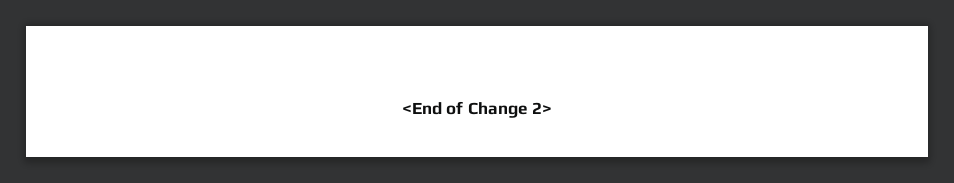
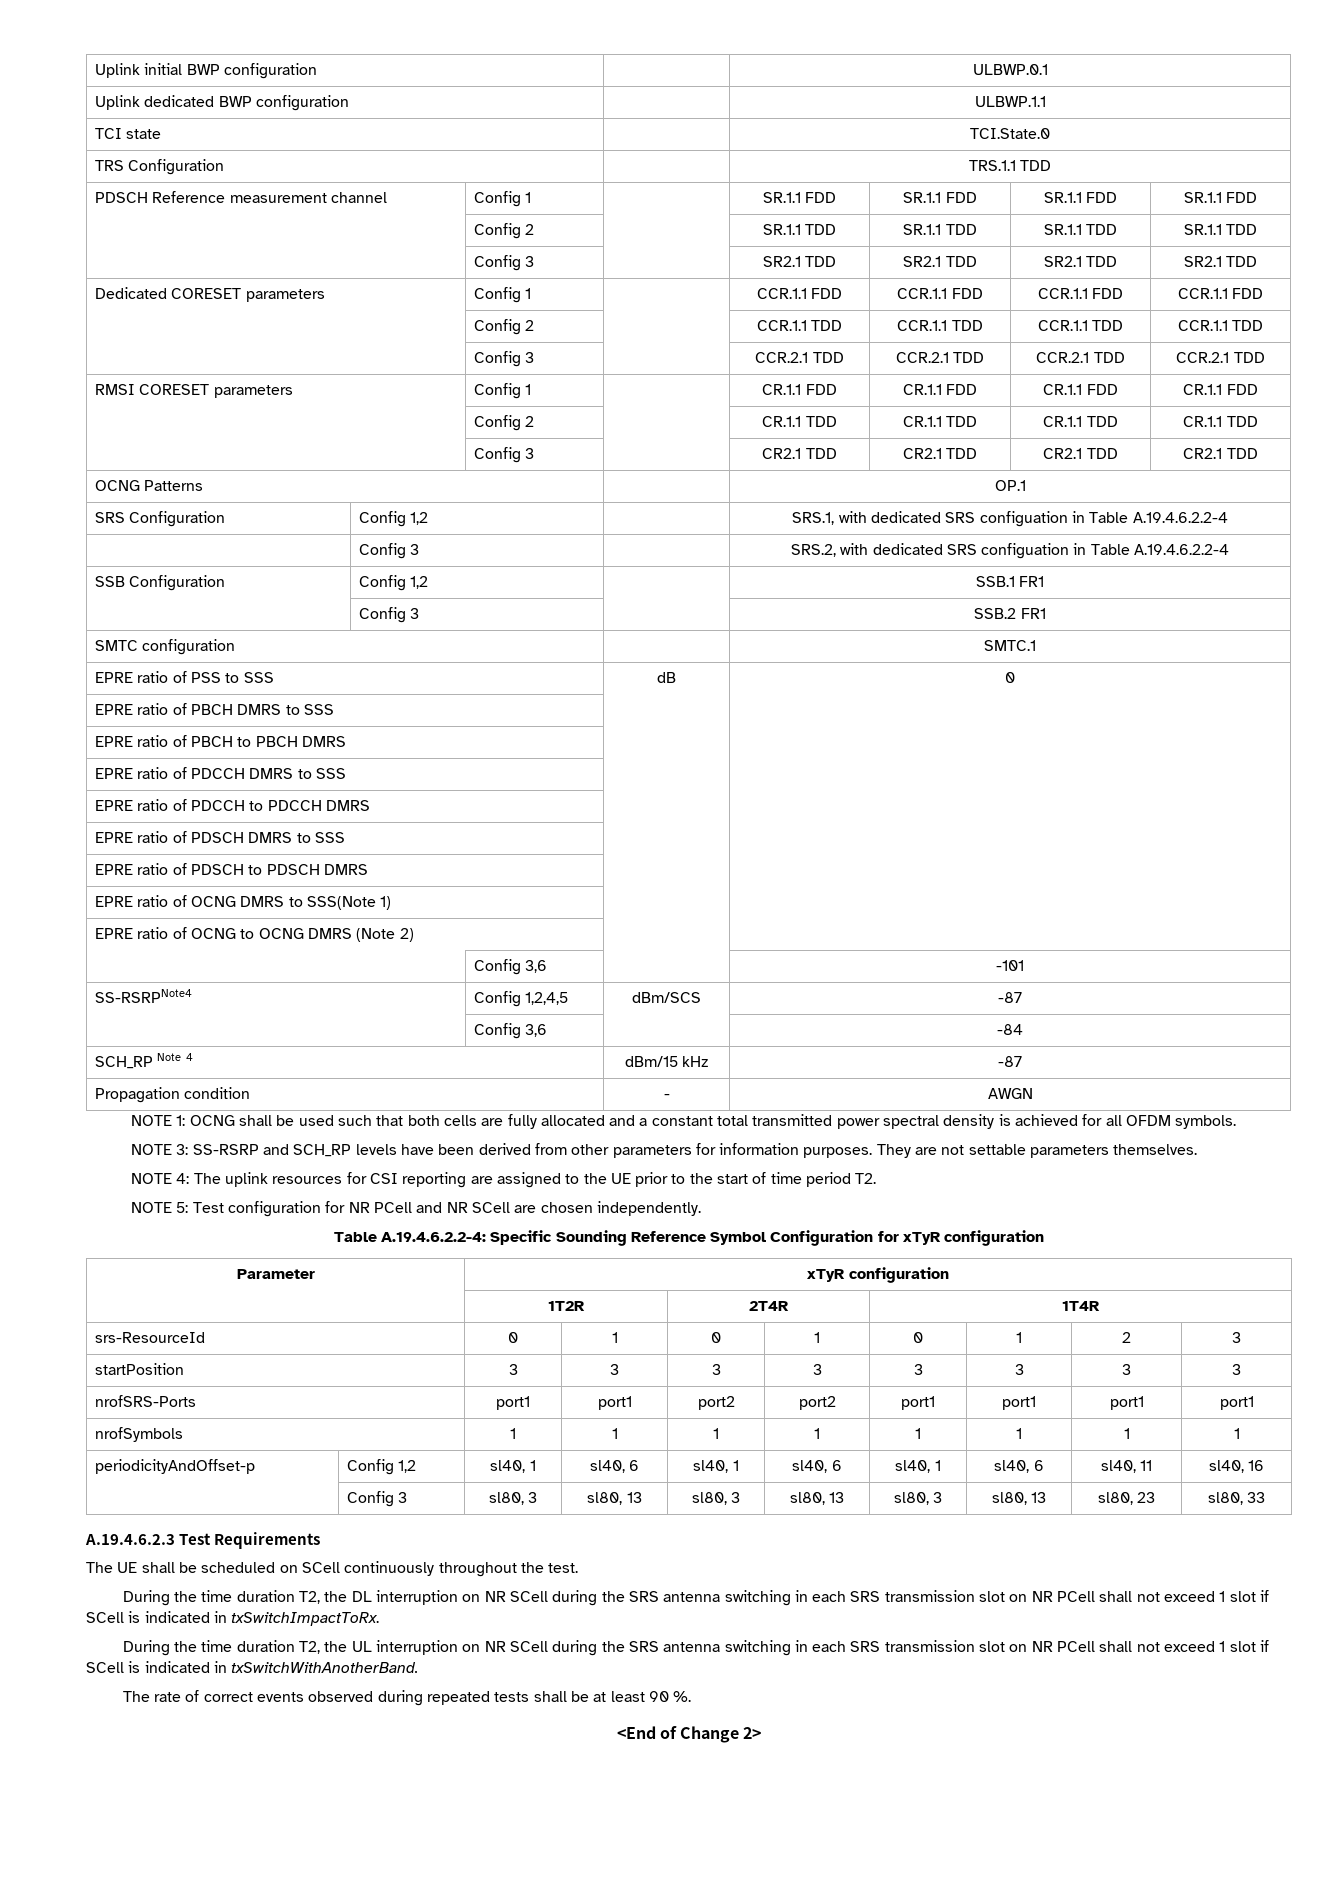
+ Uplink initial BWP configuration | | ULBWP.0.1
+ Uplink dedicated BWP configuration | | ULBWP.1.1
+ TCI state | | TCI.State.0
+ TRS Configuration | | TRS.1.1 TDD
+ PDSCH Reference measurement channel | Config 1 | | SR.1.1 FDD | SR.1.1 FDD | SR.1.1 FDD | SR.1.1 FDD
+ | Config 2 | | SR.1.1 TDD | SR.1.1 TDD | SR.1.1 TDD | SR.1.1 TDD
+ | Config 3 | | SR2.1 TDD | SR2.1 TDD | SR2.1 TDD | SR2.1 TDD
+ Dedicated CORESET parameters | Config 1 | | CCR.1.1 FDD | CCR.1.1 FDD | CCR.1.1 FDD | CCR.1.1 FDD
+ | Config 2 | | CCR.1.1 TDD | CCR.1.1 TDD | CCR.1.1 TDD | CCR.1.1 TDD
+ | Config 3 | | CCR.2.1 TDD | CCR.2.1 TDD | CCR.2.1 TDD | CCR.2.1 TDD
+ RMSI CORESET parameters | Config 1 | | CR.1.1 FDD | CR.1.1 FDD | CR.1.1 FDD | CR.1.1 FDD
+ | Config 2 | | CR.1.1 TDD | CR.1.1 TDD | CR.1.1 TDD | CR.1.1 TDD
+ | Config 3 | | CR2.1 TDD | CR2.1 TDD | CR2.1 TDD | CR2.1 TDD
+ OCNG Patterns | | OP.1
+ SRS Configuration | Config 1,2 | | SRS.1, with dedicated SRS configuation in Table A.19.4.6.2.2-4
+ | Config 3 | | SRS.2, with dedicated SRS configuation in Table A.19.4.6.2.2-4
+ SSB Configuration | Config 1,2 | | SSB.1 FR1
+ | Config 3 | | SSB.2 FR1
+ SMTC configuration | | SMTC.1
+ EPRE ratio of PSS to SSS | dB | 0
+ EPRE ratio of PBCH DMRS to SSS | |
+ EPRE ratio of PBCH to PBCH DMRS | |
+ EPRE ratio of PDCCH DMRS to SSS | |
+ EPRE ratio of PDCCH to PDCCH DMRS | |
+ EPRE ratio of PDSCH DMRS to SSS | |
+ EPRE ratio of PDSCH to PDSCH DMRS | |
+ EPRE ratio of OCNG DMRS to SSS(Note 1) | |
+ EPRE ratio of OCNG to OCNG DMRS (Note 2) | |
+ | Config 3,6 | | -101
+ SS-RSRPNote4 | Config 1,2,4,5 | dBm/SCS | -87
+ | Config 3,6 | | -84
+ SCH_RP Note 4 | dBm/15 kHz | -87
+ Propagation condition | - | AWGN
+ NOTE 1: OCNG shall be used such that both cells are fully allocated and a constant total transmitted power spectral density is achieved for all OFDM symbols.
+ NOTE 3: SS-RSRP and SCH_RP levels have been derived from other parameters for information purposes. They are not settable parameters themselves.
+ NOTE 4: The uplink resources for CSI reporting are assigned to the UE prior to the start of time period T2.
+ NOTE 5: Test configuration for NR PCell and NR SCell are chosen independently.
+ Table A.19.4.6.2.2-4: Specific Sounding Reference Symbol Configuration for xTyR configuration
+ Parameter | xTyR configuration
+ | 1T2R | 2T4R | 1T4R
+ srs-ResourceId | 0 | 1 | 0 | 1 | 0 | 1 | 2 | 3
+ startPosition | 3 | 3 | 3 | 3 | 3 | 3 | 3 | 3
+ nrofSRS-Ports | port1 | port1 | port2 | port2 | port1 | port1 | port1 | port1
+ nrofSymbols | 1 | 1 | 1 | 1 | 1 | 1 | 1 | 1
+ periodicityAndOffset-p | Config 1,2 | sl40, 1 | sl40, 6 | sl40, 1 | sl40, 6 | sl40, 1 | sl40, 6 | sl40, 11 | sl40, 16
+ | Config 3 | sl80, 3 | sl80, 13 | sl80, 3 | sl80, 13 | sl80, 3 | sl80, 13 | sl80, 23 | sl80, 33
+ A.19.4.6.2.3 Test Requirements
+ The UE shall be scheduled on SCell continuously throughout the test.
+ During the time duration T2, the DL interruption on NR SCell during the SRS antenna switching in each SRS transmission slot on NR PCell shall not exceed 1 slot if SCell is indicated in txSwitchImpactToRx.
+ During the time duration T2, the UL interruption on NR SCell during the SRS antenna switching in each SRS transmission slot on NR PCell shall not exceed 1 slot if SCell is indicated in txSwitchWithAnotherBand.
+ The rate of correct events observed during repeated tests shall be at least 90 %.

